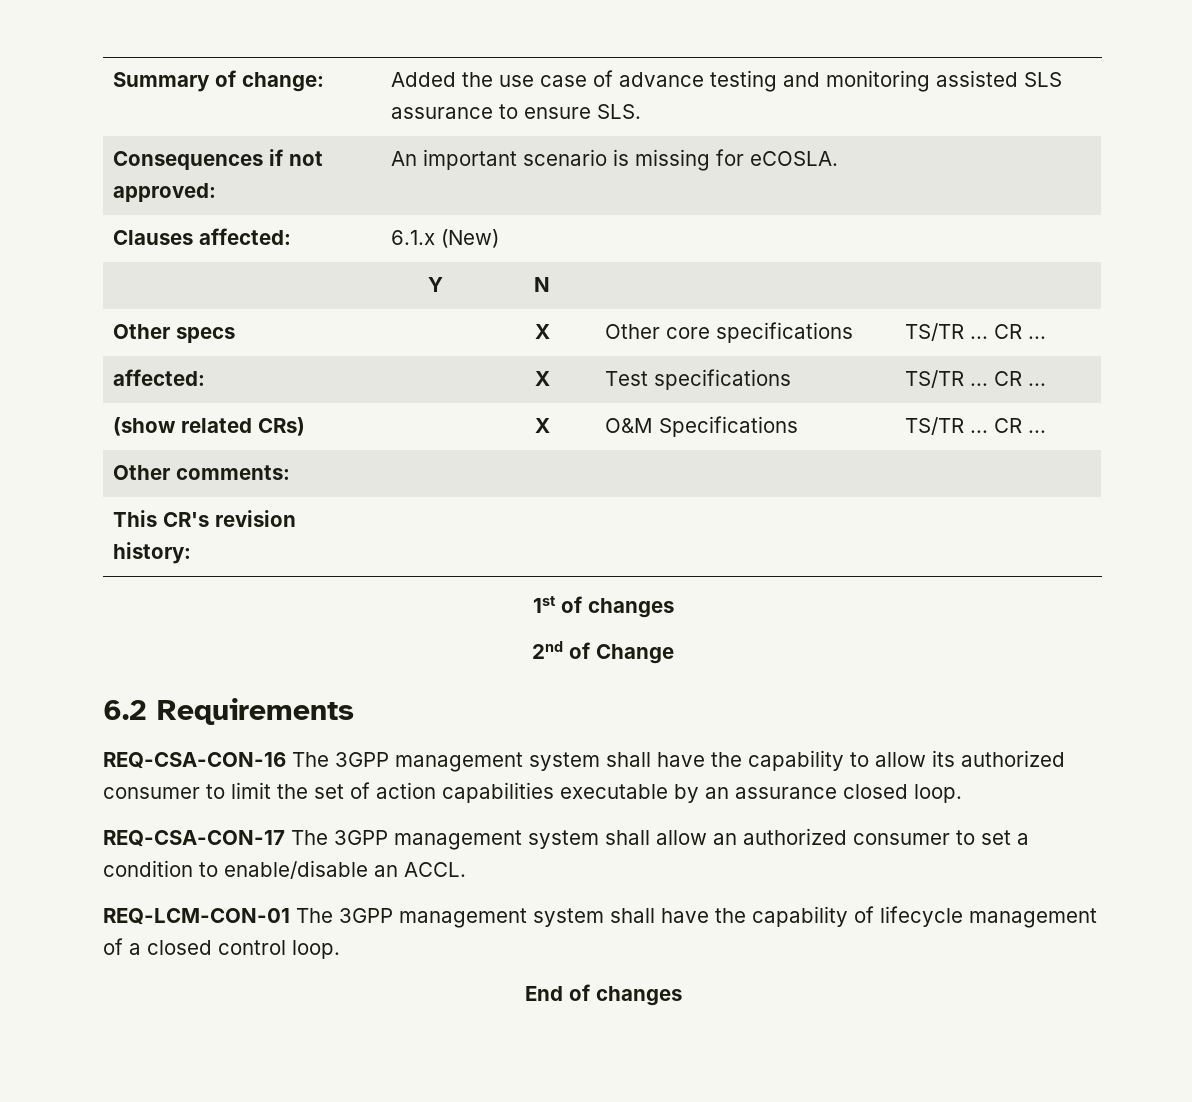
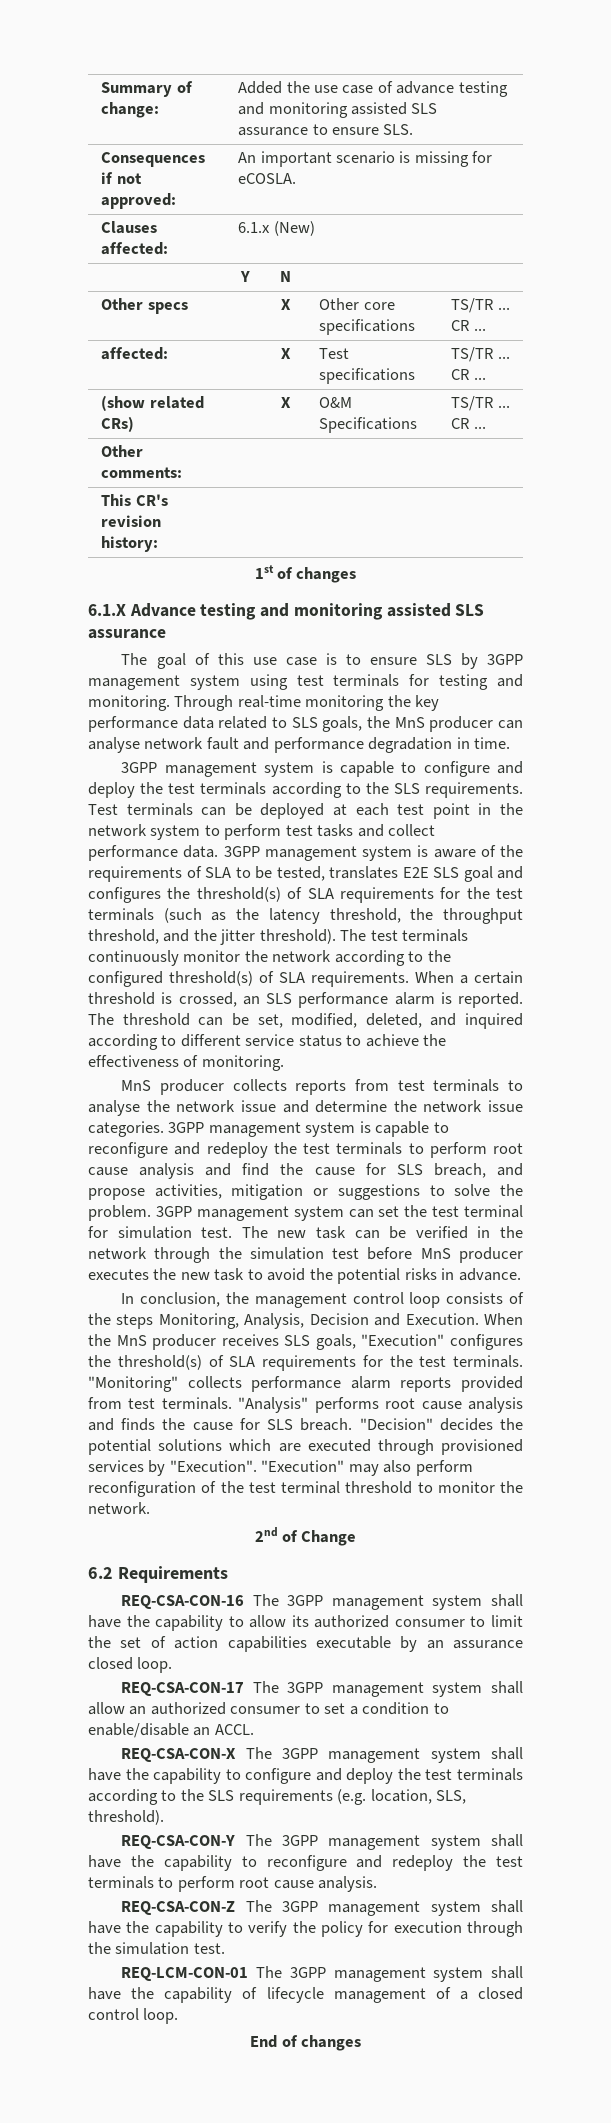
+ 6.1.X Advance testing and monitoring assisted SLS assurance
+ The goal of this use case is to ensure SLS by 3GPP management system using test terminals for testing and monitoring. Through real-time monitoring the key performance data related to SLS goals, the MnS producer can analyse network fault and performance degradation in time.
+ 3GPP management system is capable to configure and deploy the test terminals according to the SLS requirements. Test terminals can be deployed at each test point in the network system to perform test tasks and collect performance data. 3GPP management system is aware of the requirements of SLA to be tested, translates E2E SLS goal and configures the threshold(s) of SLA requirements for the test terminals (such as the latency threshold, the throughput threshold, and the jitter threshold). The test terminals continuously monitor the network according to the configured threshold(s) of SLA requirements. When a certain threshold is crossed, an SLS performance alarm is reported. The threshold can be set, modified, deleted, and inquired according to different service status to achieve the effectiveness of monitoring.
+ MnS producer collects reports from test terminals to analyse the network issue and determine the network issue categories. 3GPP management system is capable to reconfigure and redeploy the test terminals to perform root cause analysis and find the cause for SLS breach, and propose activities, mitigation or suggestions to solve the problem. 3GPP management system can set the test terminal for simulation test. The new task can be verified in the network through the simulation test before MnS producer executes the new task to avoid the potential risks in advance.
+ In conclusion, the management control loop consists of the steps Monitoring, Analysis, Decision and Execution. When the MnS producer receives SLS goals, "Execution" configures the threshold(s) of SLA requirements for the test terminals. "Monitoring" collects performance alarm reports provided from test terminals. "Analysis" performs root cause analysis and finds the cause for SLS breach. "Decision" decides the potential solutions which are executed through provisioned services by "Execution". "Execution" may also perform reconfiguration of the test terminal threshold to monitor the network.
+ REQ-CSA-CON-X The 3GPP management system shall have the capability to configure and deploy the test terminals according to the SLS requirements (e.g. location, SLS, threshold).
+ REQ-CSA-CON-Y The 3GPP management system shall have the capability to reconfigure and redeploy the test terminals to perform root cause analysis.
+ REQ-CSA-CON-Z The 3GPP management system shall have the capability to verify the policy for execution through the simulation test.

